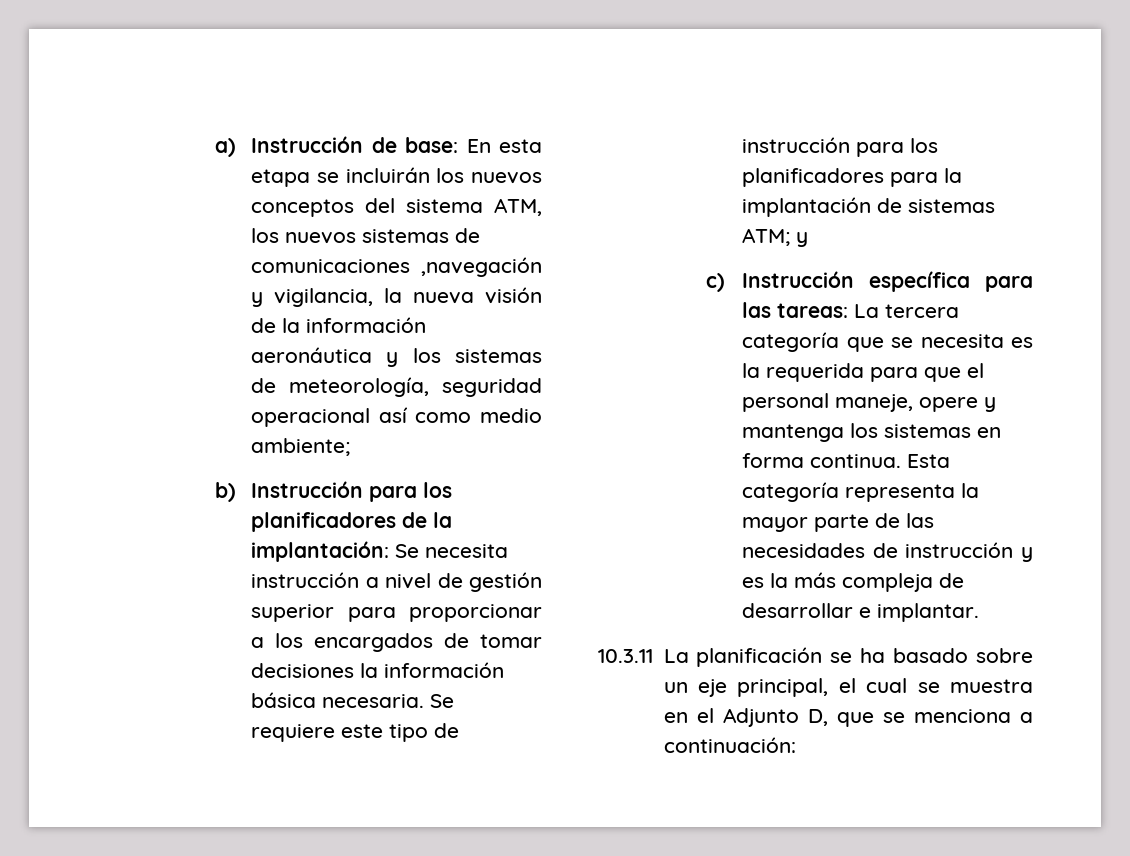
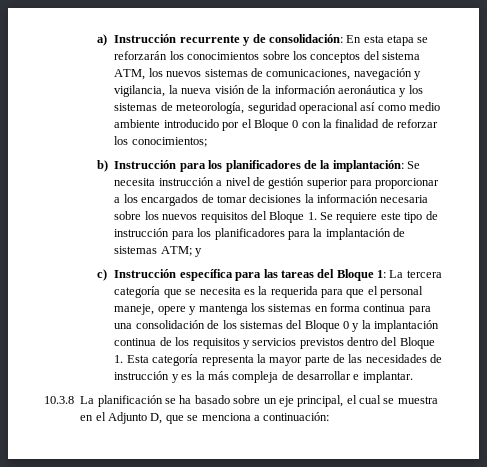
- a) Instrucción de base: En esta etapa se incluirán los nuevos conceptos del sistema ATM, los nuevos sistemas de comunicaciones ,navegación y vigilancia, la nueva visión de la información aeronáutica y los sistemas de meteorología, seguridad operacional así como medio ambiente;
+ a) Instrucción recurrente y de consolidación: En esta etapa se reforzarán los conocimientos sobre los conceptos del sistema ATM, los nuevos sistemas de comunicaciones, navegación y vigilancia, la nueva visión de la información aeronáutica y los sistemas de meteorología, seguridad operacional así como medio ambiente introducido por el Bloque 0 con la finalidad de reforzar los conocimientos;
- b) Instrucción para los planificadores de la implantación: Se necesita instrucción a nivel de gestión superior para proporcionar a los encargados de tomar decisiones la información básica necesaria. Se requiere este tipo de instrucción para los planificadores para la implantación de sistemas ATM; y
+ b) Instrucción para los planificadores de la implantación: Se necesita instrucción a nivel de gestión superior para proporcionar a los encargados de tomar decisiones la información necesaria sobre los nuevos requisitos del Bloque 1. Se requiere este tipo de instrucción para los planificadores para la implantación de sistemas ATM; y
- c) Instrucción específica para las tareas: La tercera categoría que se necesita es la requerida para que el personal maneje, opere y mantenga los sistemas en forma continua. Esta categoría representa la mayor parte de las necesidades de instrucción y es la más compleja de desarrollar e implantar.
+ c) Instrucción específica para las tareas del Bloque 1: La tercera categoría que se necesita es la requerida para que el personal maneje, opere y mantenga los sistemas en forma continua para una consolidación de los sistemas del Bloque 0 y la implantación continua de los requisitos y servicios previstos dentro del Bloque 1. Esta categoría representa la mayor parte de las necesidades de instrucción y es la más compleja de desarrollar e implantar.
- 10.3.11 La planificación se ha basado sobre un eje principal, el cual se muestra en el Adjunto D, que se menciona a continuación:
+ 10.3.8 La planificación se ha basado sobre un eje principal, el cual se muestra en el Adjunto D, que se menciona a continuación:

